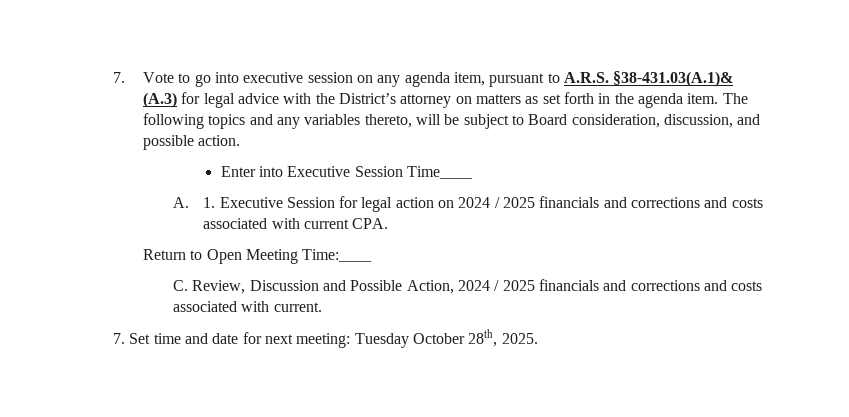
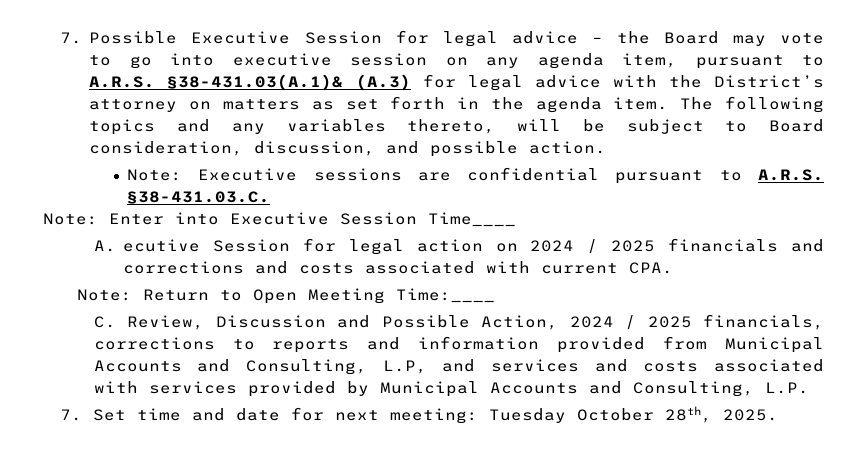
- 7. Vote to go into executive session on any agenda item, pursuant to A.R.S. §38-431.03(A.1)& (A.3) for legal advice with the District’s attorney on matters as set forth in the agenda item.
+ 7. Possible Executive Session for legal advice – the Board may vote to go into executive session on any agenda item, pursuant to A.R.S. §38-431.03(A.1)& (A.3) for legal advice with the District’s attorney on matters as set forth in the agenda item.
- Enter into Executive Session Time____
+ Note: Executive sessions are confidential pursuant to A.R.S. §38-431.03.C.
+ Note: Enter into Executive Session Time____
- A. 1. Executive Session for legal action on 2024 / 2025 financials and corrections and costs associated with current CPA.
+ A. ecutive Session for legal action on 2024 / 2025 financials and corrections and costs associated with current CPA.
- Return to Open Meeting Time:____
+ Note: Return to Open Meeting Time:____
- C. Review, Discussion and Possible Action, 2024 / 2025 financials and corrections and costs associated with current.
+ C. Review, Discussion and Possible Action, 2024 / 2025 financials, corrections to reports and information provided from Municipal Accounts and Consulting, L.P, and services and costs associated with services provided by Municipal Accounts and Consulting, L.P.

